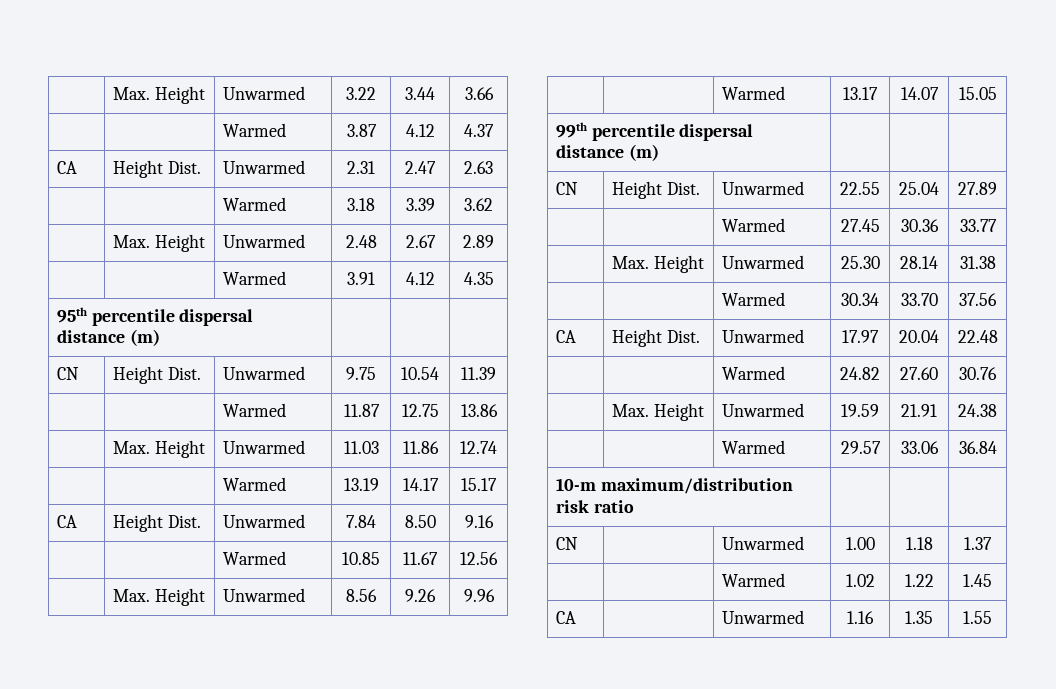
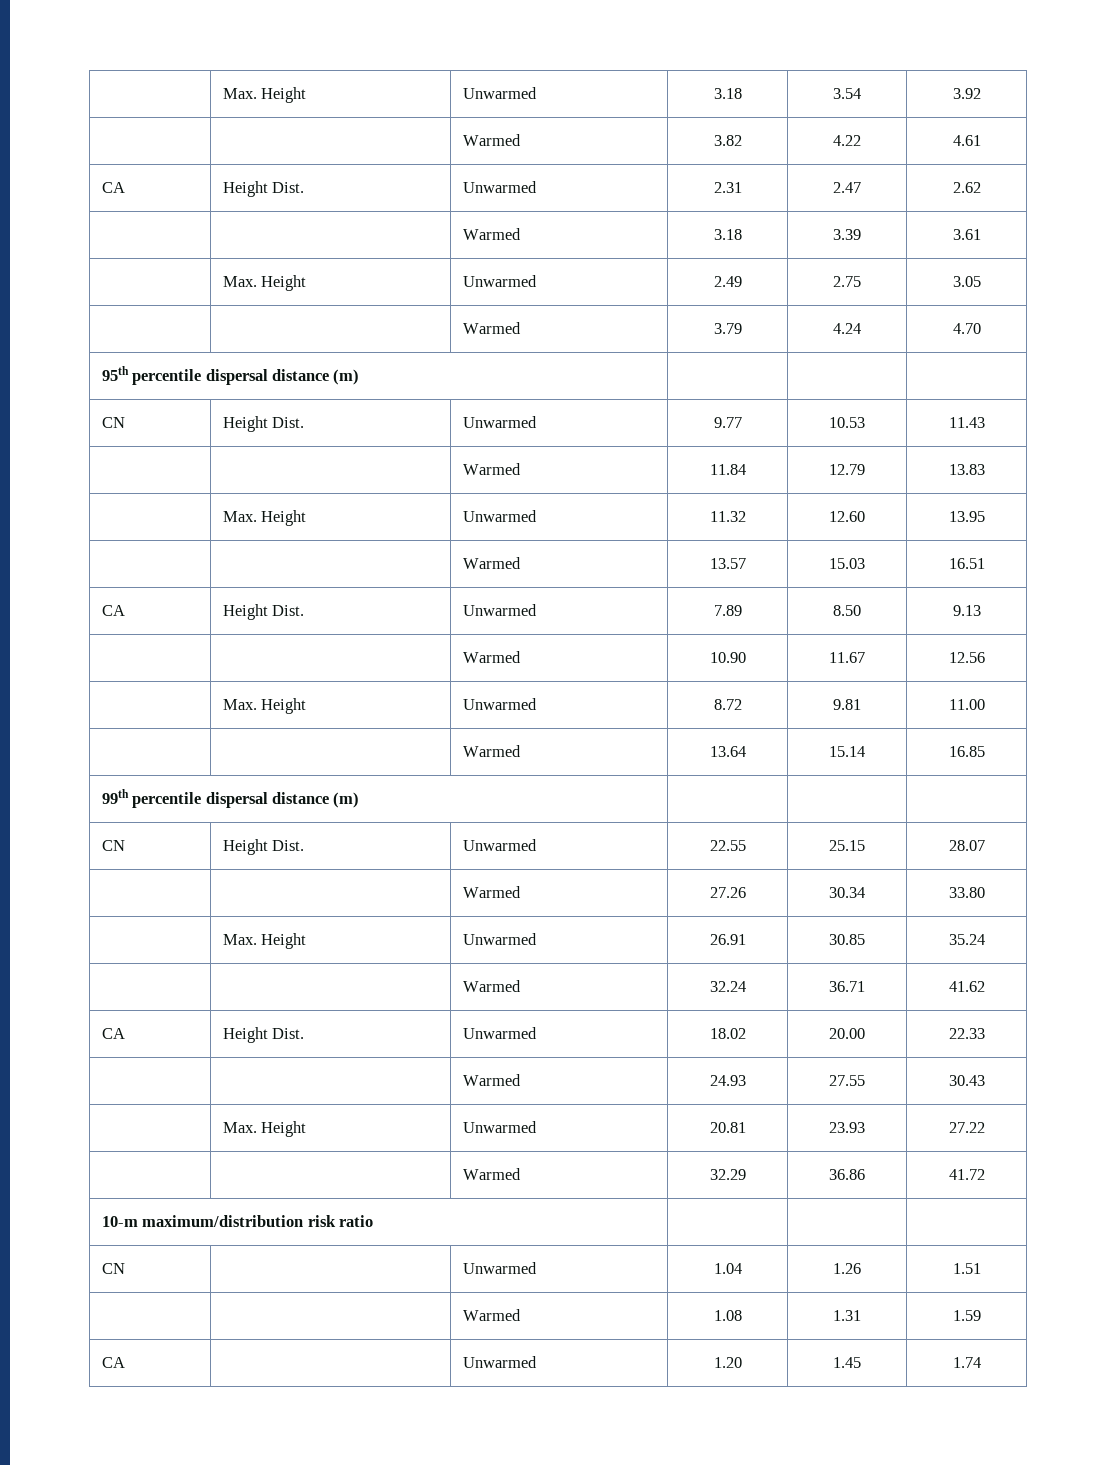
- | Max. Height | Unwarmed | 3.22 | 3.44 | 3.66
- | | Warmed | 3.87 | 4.12 | 4.37
+ | Max. Height | Unwarmed | 3.18 | 3.54 | 3.92
+ | | Warmed | 3.82 | 4.22 | 4.61
- CA | Height Dist. | Unwarmed | 2.31 | 2.47 | 2.63
+ CA | Height Dist. | Unwarmed | 2.31 | 2.47 | 2.62
- | | Warmed | 3.18 | 3.39 | 3.62
- | Max. Height | Unwarmed | 2.48 | 2.67 | 2.89
- | | Warmed | 3.91 | 4.12 | 4.35
+ | | Warmed | 3.18 | 3.39 | 3.61
+ | Max. Height | Unwarmed | 2.49 | 2.75 | 3.05
+ | | Warmed | 3.79 | 4.24 | 4.70
- CN | Height Dist. | Unwarmed | 9.75 | 10.54 | 11.39
- | | Warmed | 11.87 | 12.75 | 13.86
- | Max. Height | Unwarmed | 11.03 | 11.86 | 12.74
- | | Warmed | 13.19 | 14.17 | 15.17
- CA | Height Dist. | Unwarmed | 7.84 | 8.50 | 9.16
- | | Warmed | 10.85 | 11.67 | 12.56
+ CN | Height Dist. | Unwarmed | 9.77 | 10.53 | 11.43
+ | | Warmed | 11.84 | 12.79 | 13.83
+ | Max. Height | Unwarmed | 11.32 | 12.60 | 13.95
+ | | Warmed | 13.57 | 15.03 | 16.51
+ CA | Height Dist. | Unwarmed | 7.89 | 8.50 | 9.13
+ | | Warmed | 10.90 | 11.67 | 12.56
- | Max. Height | Unwarmed | 8.56 | 9.26 | 9.96
- | | Warmed | 13.17 | 14.07 | 15.05
+ | Max. Height | Unwarmed | 8.72 | 9.81 | 11.00
+ | | Warmed | 13.64 | 15.14 | 16.85
- CN | Height Dist. | Unwarmed | 22.55 | 25.04 | 27.89
- | | Warmed | 27.45 | 30.36 | 33.77
- | Max. Height | Unwarmed | 25.30 | 28.14 | 31.38
- | | Warmed | 30.34 | 33.70 | 37.56
- CA | Height Dist. | Unwarmed | 17.97 | 20.04 | 22.48
- | | Warmed | 24.82 | 27.60 | 30.76
- | Max. Height | Unwarmed | 19.59 | 21.91 | 24.38
- | | Warmed | 29.57 | 33.06 | 36.84
+ CN | Height Dist. | Unwarmed | 22.55 | 25.15 | 28.07
+ | | Warmed | 27.26 | 30.34 | 33.80
+ | Max. Height | Unwarmed | 26.91 | 30.85 | 35.24
+ | | Warmed | 32.24 | 36.71 | 41.62
+ CA | Height Dist. | Unwarmed | 18.02 | 20.00 | 22.33
+ | | Warmed | 24.93 | 27.55 | 30.43
+ | Max. Height | Unwarmed | 20.81 | 23.93 | 27.22
+ | | Warmed | 32.29 | 36.86 | 41.72
- CN | | Unwarmed | 1.00 | 1.18 | 1.37
- | | Warmed | 1.02 | 1.22 | 1.45
+ CN | | Unwarmed | 1.04 | 1.26 | 1.51
+ | | Warmed | 1.08 | 1.31 | 1.59
- CA | | Unwarmed | 1.16 | 1.35 | 1.55
+ CA | | Unwarmed | 1.20 | 1.45 | 1.74

